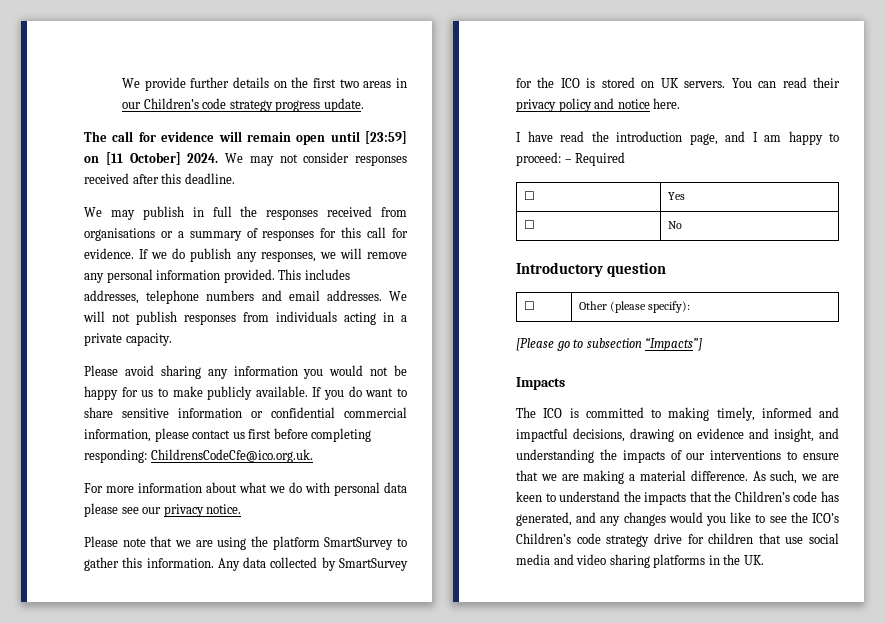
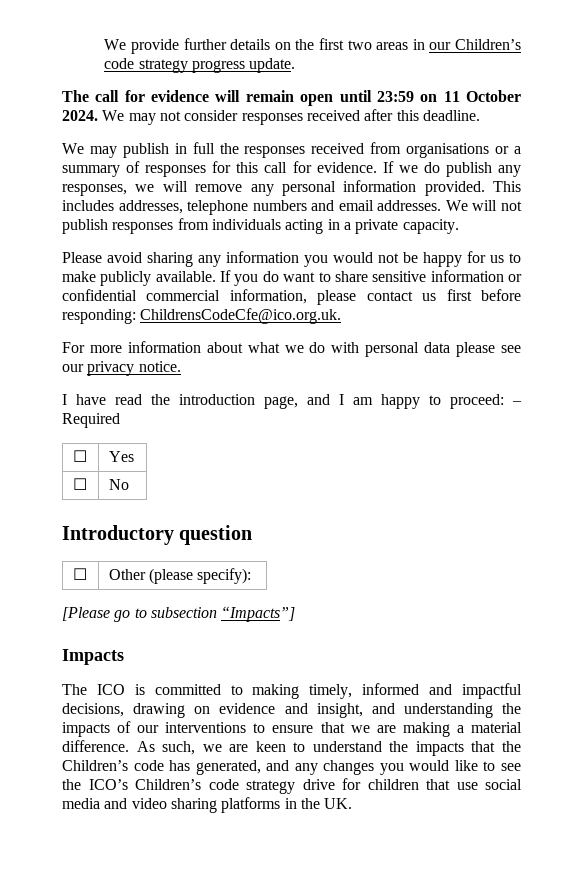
- The call for evidence will remain open until [23:59] on [11 October] 2024.
+ The call for evidence will remain open until 23:59 on 11 October 2024.
- If you do want to share sensitive information or confidential commercial information, please contact us first before completing responding: ChildrensCodeCfe@ico.org.uk.
+ If you do want to share sensitive information or confidential commercial information, please contact us first before responding: ChildrensCodeCfe@ico.org.uk.
- Please note that we are using the platform SmartSurvey to gather this information. Any data collected by SmartSurvey for the ICO is stored on UK servers. You can read their privacy policy and notice here.
- As such, we are keen to understand the impacts that the Children’s code has generated, and any changes would you like to see the ICO’s Children’s code strategy drive for children that use social media and video sharing platforms in the UK.
+ As such, we are keen to understand the impacts that the Children’s code has generated, and any changes you would like to see the ICO’s Children’s code strategy drive for children that use social media and video sharing platforms in the UK.

